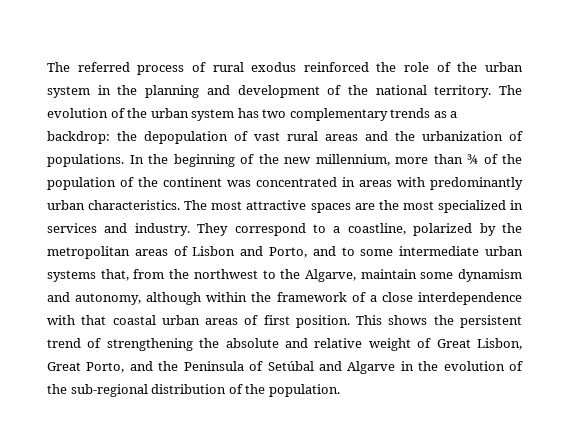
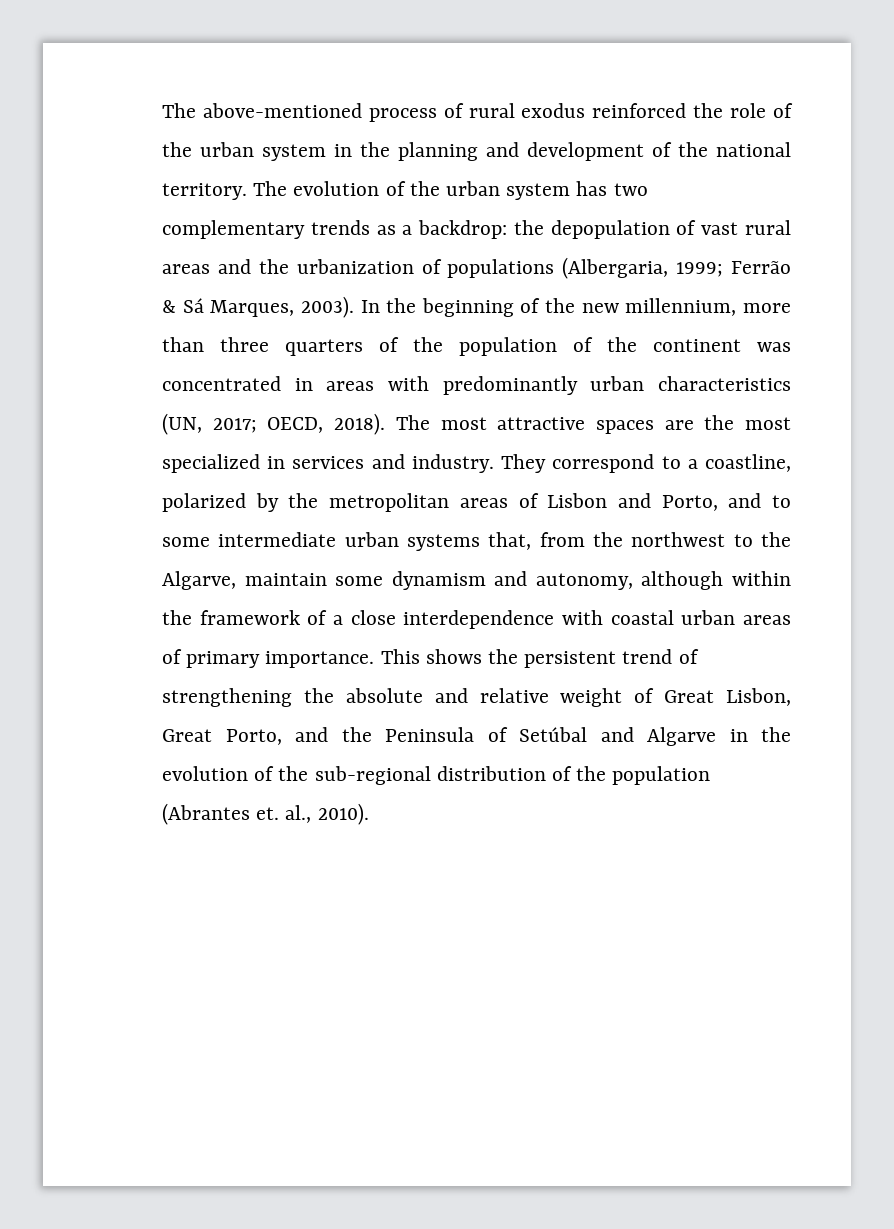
- The referred process of rural exodus reinforced the role of the urban system in the planning and development of the national territory.
+ The above-mentioned process of rural exodus reinforced the role of the urban system in the planning and development of the national territory.
- The evolution of the urban system has two complementary trends as a backdrop: the depopulation of vast rural areas and the urbanization of populations.
+ The evolution of the urban system has two complementary trends as a backdrop: the depopulation of vast rural areas and the urbanization of populations (Albergaria, 1999; Ferrão & Sá Marques, 2003).
- In the beginning of the new millennium, more than ¾ of the population of the continent was concentrated in areas with predominantly urban characteristics.
+ In the beginning of the new millennium, more than three quarters of the population of the continent was concentrated in areas with predominantly urban characteristics (UN, 2017; OECD, 2018).
- They correspond to a coastline, polarized by the metropolitan areas of Lisbon and Porto, and to some intermediate urban systems that, from the northwest to the Algarve, maintain some dynamism and autonomy, although within the framework of a close interdependence with that coastal urban areas of first position.
+ They correspond to a coastline, polarized by the metropolitan areas of Lisbon and Porto, and to some intermediate urban systems that, from the northwest to the Algarve, maintain some dynamism and autonomy, although within the framework of a close interdependence with coastal urban areas of primary importance.
- This shows the persistent trend of strengthening the absolute and relative weight of Great Lisbon, Great Porto, and the Peninsula of Setúbal and Algarve in the evolution of the sub-regional distribution of the population.
+ This shows the persistent trend of strengthening the absolute and relative weight of Great Lisbon, Great Porto, and the Peninsula of Setúbal and Algarve in the evolution of the sub-regional distribution of the population (Abrantes et. al., 2010).

